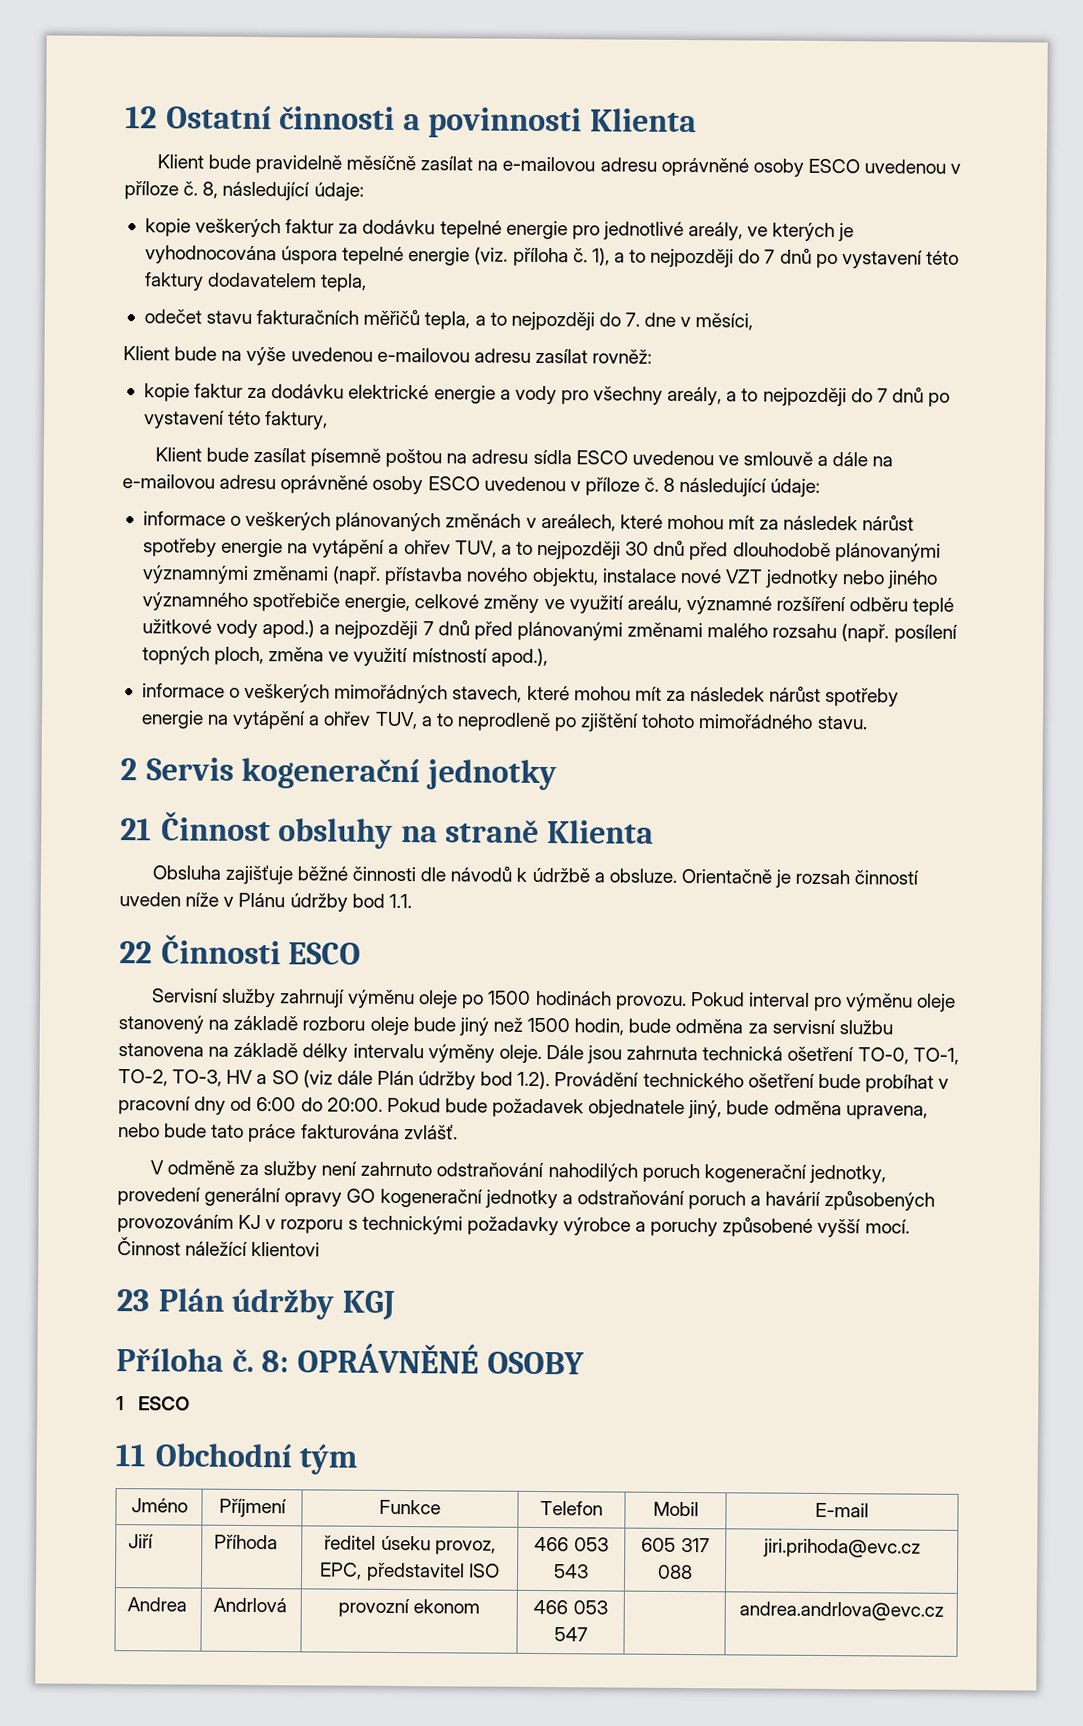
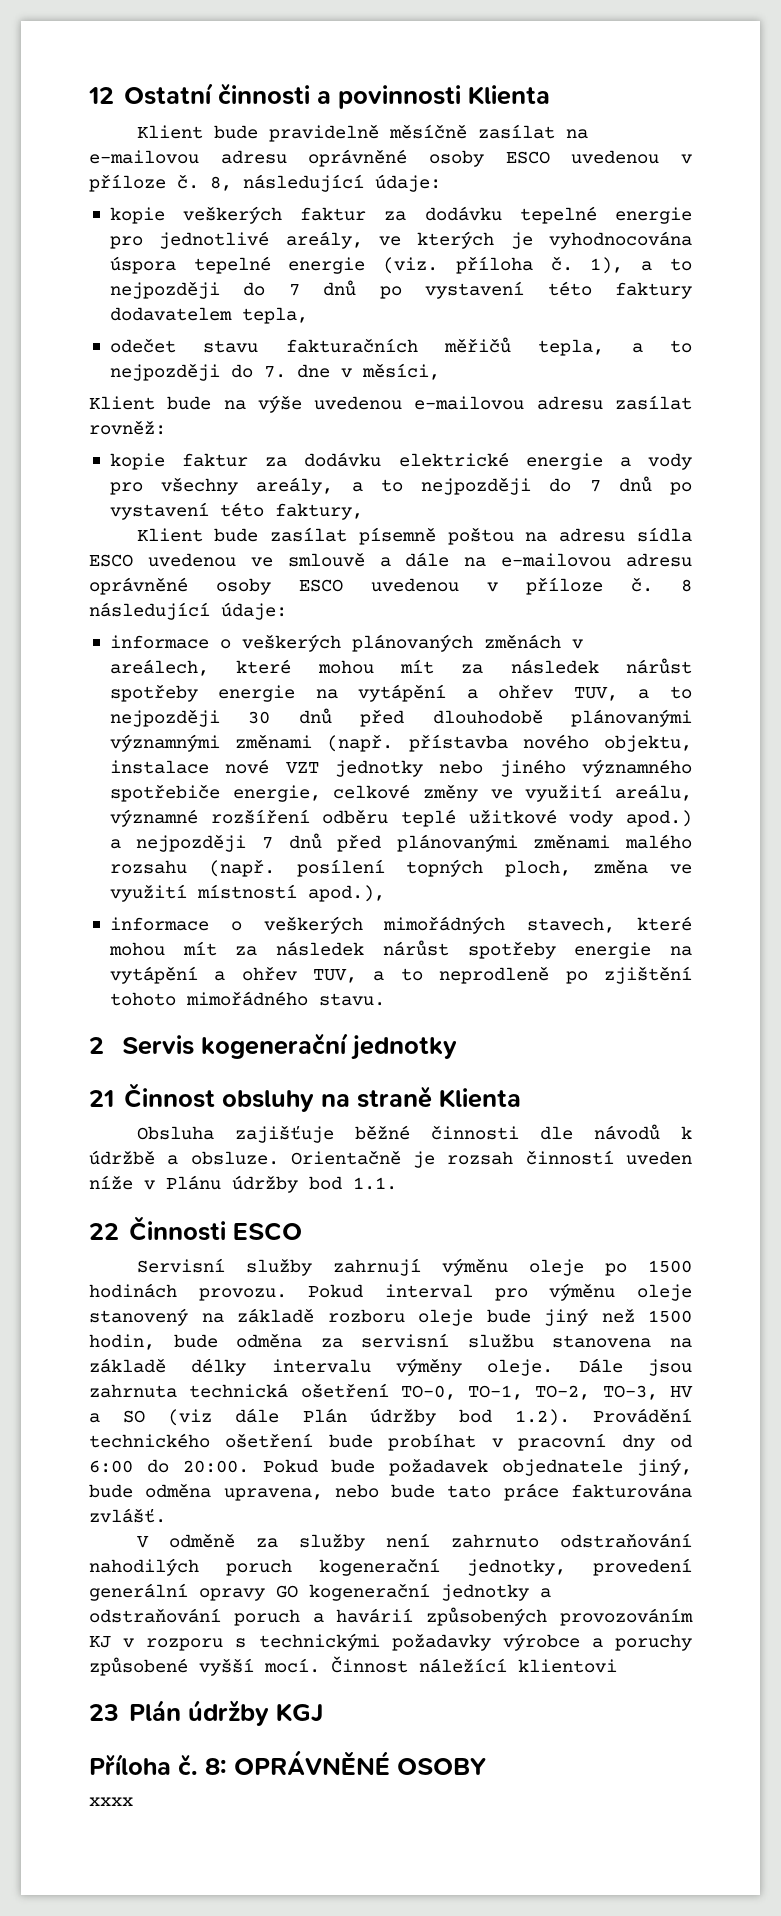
- 1 ESCO
- 11 Obchodní tým
- Jméno | Příjmení | Funkce | Telefon | Mobil | E-mail
- Jiří | Příhoda | ředitel úseku provoz, EPC, představitel ISO | 466 053 543 | 605 317 088 | jiri.prihoda@evc.cz
- Andrea | Andrlová | provozní ekonom | 466 053 547 | | andrea.andrlova@evc.cz
+ xxxx

